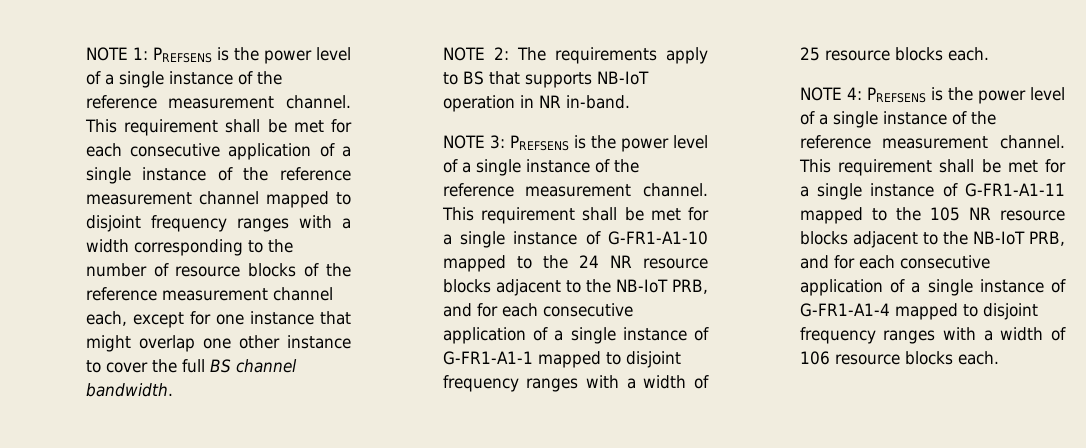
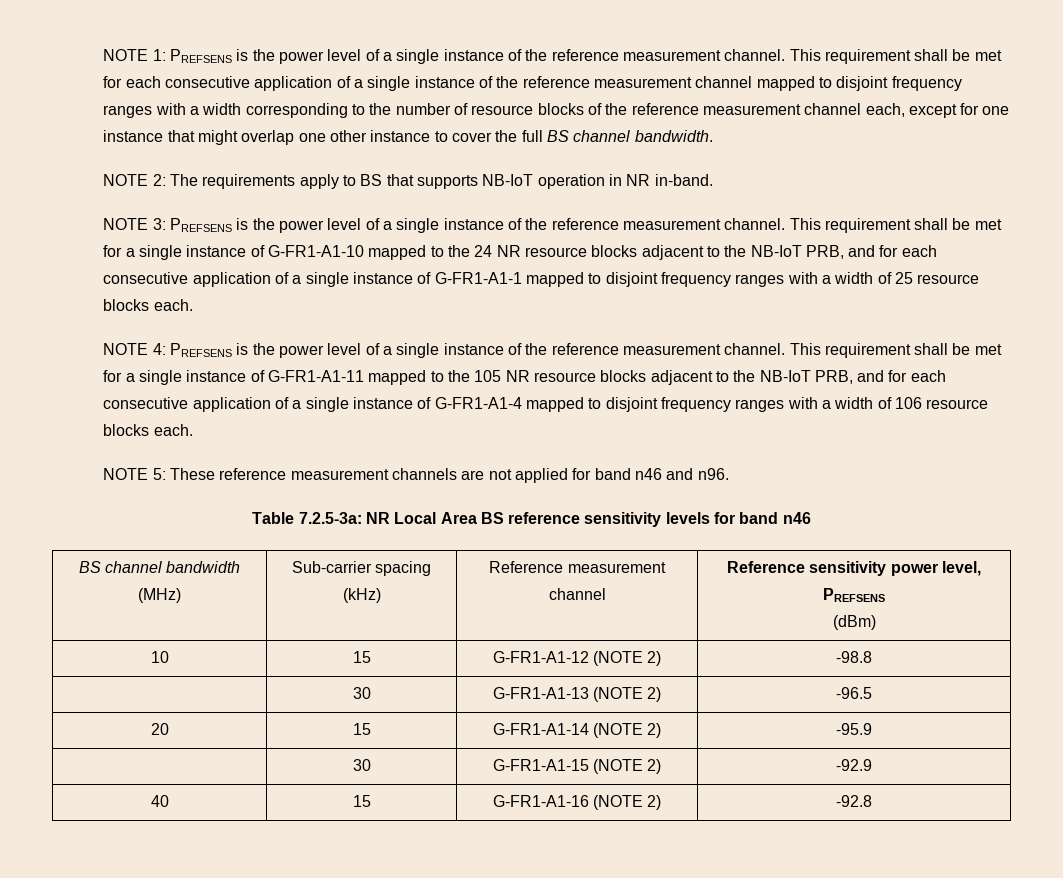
+ NOTE 5: These reference measurement channels are not applied for band n46 and n96.
+ Table 7.2.5-3a: NR Local Area BS reference sensitivity levels for band n46
+ BS channel bandwidth (MHz) | Sub-carrier spacing (kHz) | Reference measurement channel | Reference sensitivity power level, PREFSENS
+ (dBm)
+ 10 | 15 | G-FR1-A1-12 (NOTE 2) | -98.8
+ | 30 | G-FR1-A1-13 (NOTE 2) | -96.5
+ 20 | 15 | G-FR1-A1-14 (NOTE 2) | -95.9
+ | 30 | G-FR1-A1-15 (NOTE 2) | -92.9
+ 40 | 15 | G-FR1-A1-16 (NOTE 2) | -92.8

